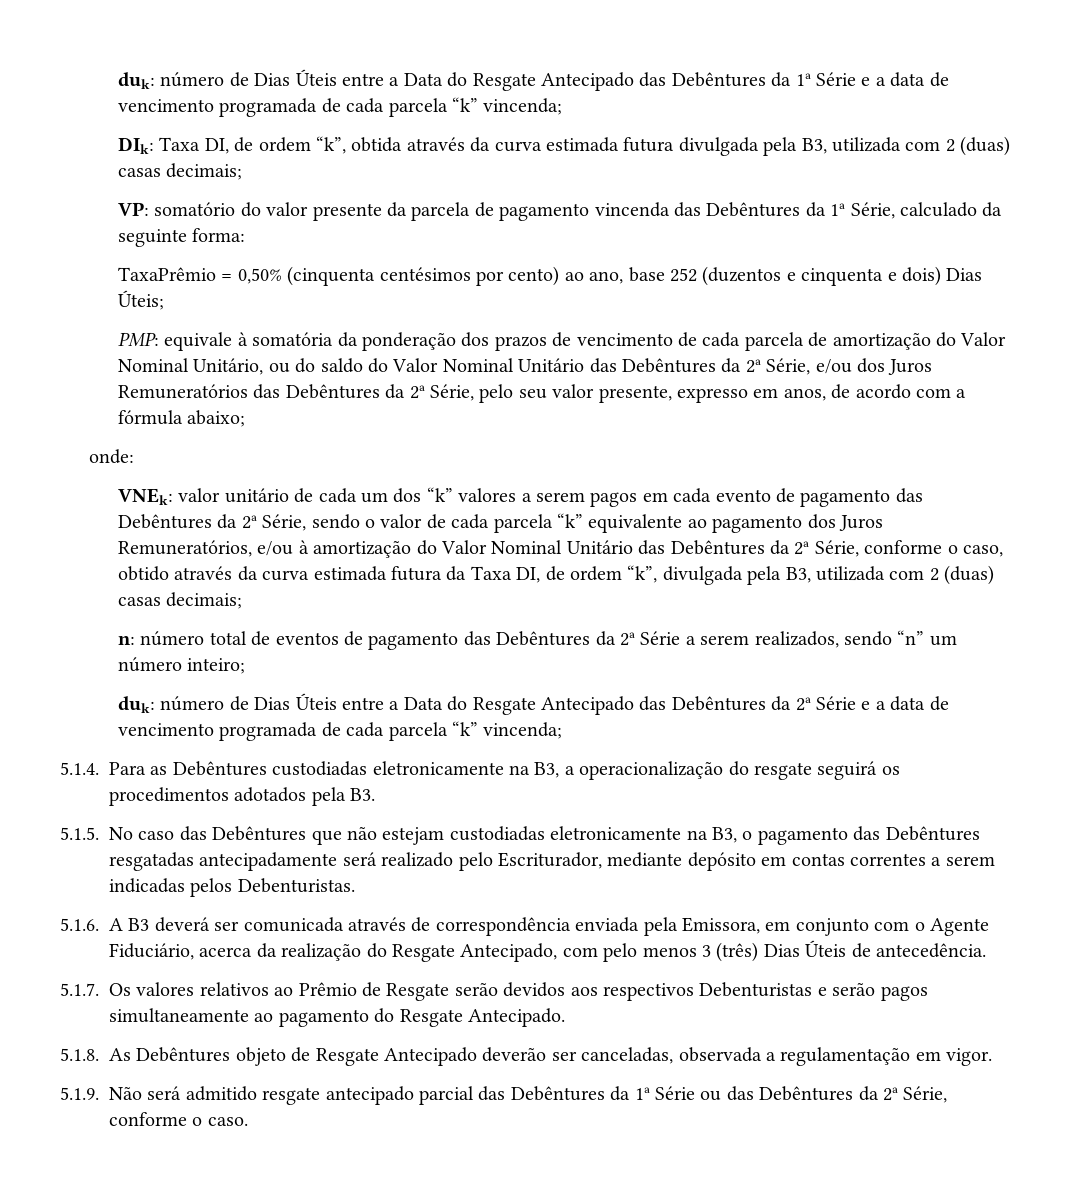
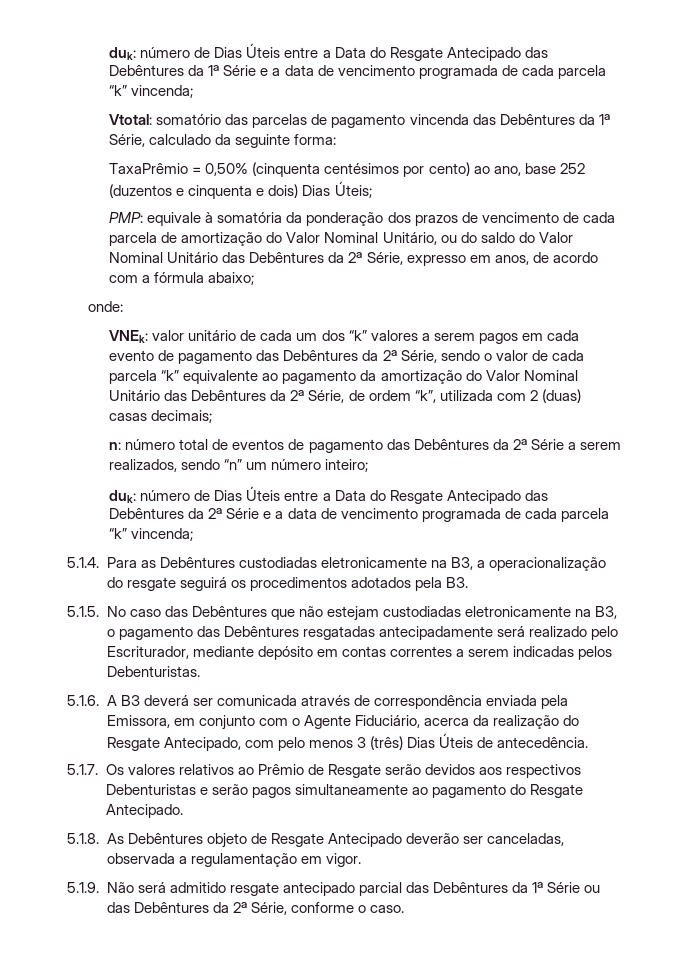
- DIk: Taxa DI, de ordem “k”, obtida através da curva estimada futura divulgada pela B3, utilizada com 2 (duas) casas decimais;
- VP: somatório do valor presente da parcela de pagamento vincenda das Debêntures da 1ª Série, calculado da seguinte forma:
+ Vtotal: somatório das parcelas de pagamento vincenda das Debêntures da 1ª Série, calculado da seguinte forma:
- PMP: equivale à somatória da ponderação dos prazos de vencimento de cada parcela de amortização do Valor Nominal Unitário, ou do saldo do Valor Nominal Unitário das Debêntures da 2ª Série, e/ou dos Juros Remuneratórios das Debêntures da 2ª Série, pelo seu valor presente, expresso em anos, de acordo com a fórmula abaixo;
+ PMP: equivale à somatória da ponderação dos prazos de vencimento de cada parcela de amortização do Valor Nominal Unitário, ou do saldo do Valor Nominal Unitário das Debêntures da 2ª Série, expresso em anos, de acordo com a fórmula abaixo;
- VNEk: valor unitário de cada um dos “k” valores a serem pagos em cada evento de pagamento das Debêntures da 2ª Série, sendo o valor de cada parcela “k” equivalente ao pagamento dos Juros Remuneratórios, e/ou à amortização do Valor Nominal Unitário das Debêntures da 2ª Série, conforme o caso, obtido através da curva estimada futura da Taxa DI, de ordem “k”, divulgada pela B3, utilizada com 2 (duas) casas decimais;
+ VNEk: valor unitário de cada um dos “k” valores a serem pagos em cada evento de pagamento das Debêntures da 2ª Série, sendo o valor de cada parcela “k” equivalente ao pagamento da amortização do Valor Nominal Unitário das Debêntures da 2ª Série, de ordem “k”, utilizada com 2 (duas) casas decimais;

